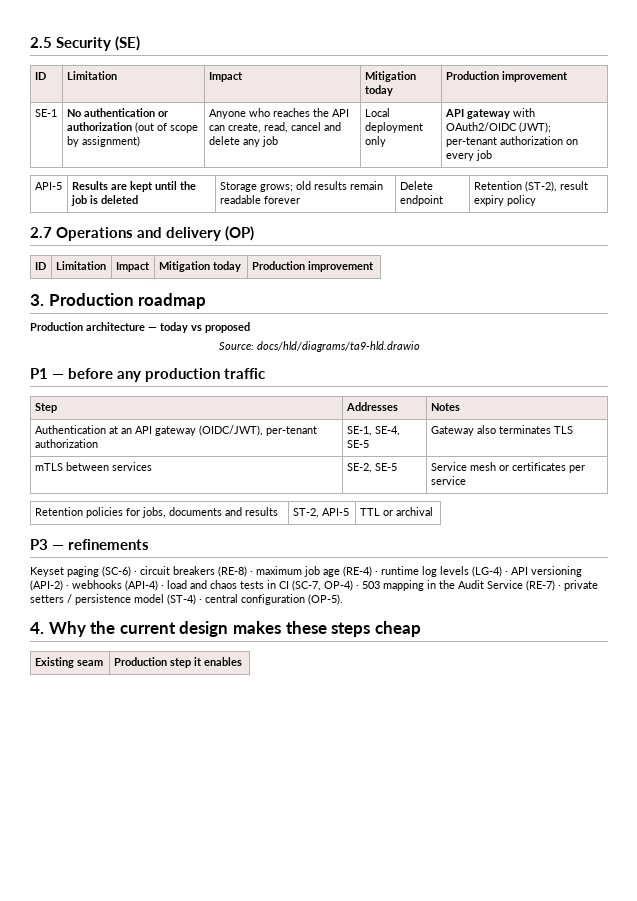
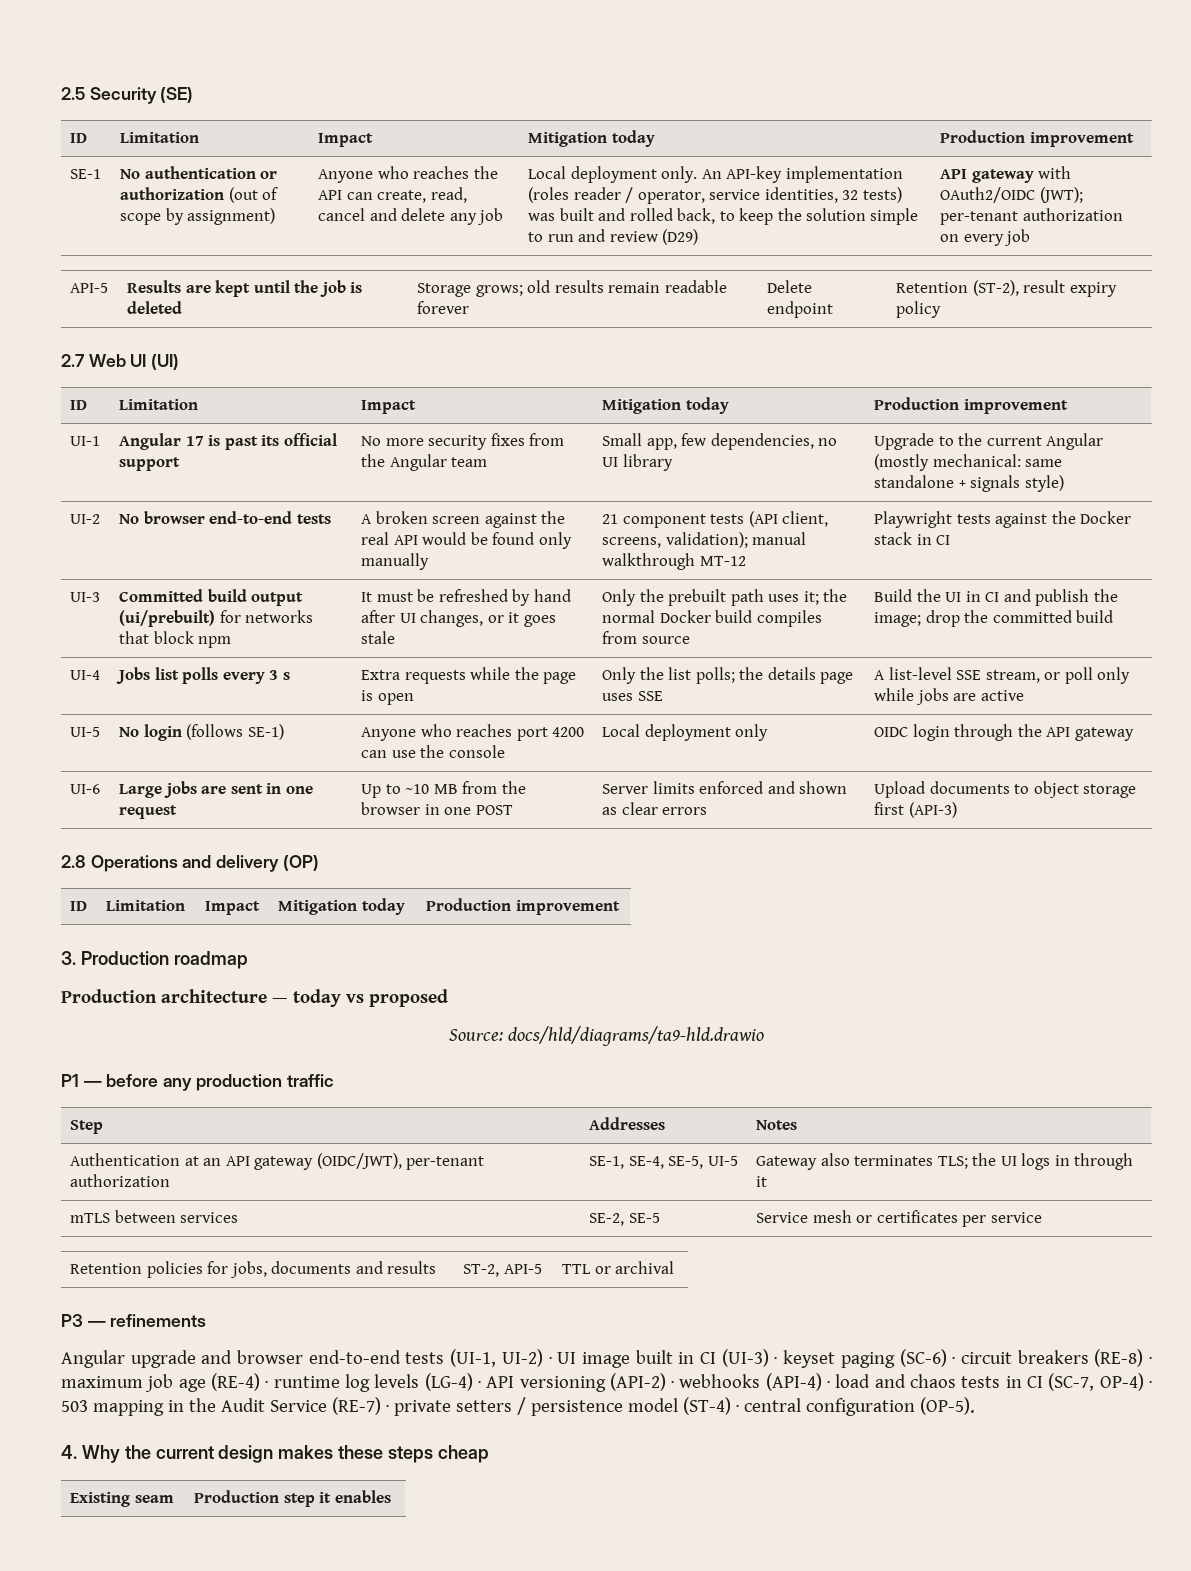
- Local deployment only
+ Local deployment only. An API-key implementation (roles reader / operator, service identities, 32 tests) was built and rolled back, to keep the solution simple to run and review (D29)
- 2.7 Operations and delivery (OP)
+ 2.7 Web UI (UI)
+ ID | Limitation | Impact | Mitigation today | Production improvement
+ UI-1 | Angular 17 is past its official support | No more security fixes from the Angular team | Small app, few dependencies, no UI library | Upgrade to the current Angular (mostly mechanical: same standalone + signals style)
+ UI-2 | No browser end-to-end tests | A broken screen against the real API would be found only manually | 21 component tests (API client, screens, validation); manual walkthrough MT-12 | Playwright tests against the Docker stack in CI
+ UI-3 | Committed build output (ui/prebuilt) for networks that block npm | It must be refreshed by hand after UI changes, or it goes stale | Only the prebuilt path uses it; the normal Docker build compiles from source | Build the UI in CI and publish the image; drop the committed build
+ UI-4 | Jobs list polls every 3 s | Extra requests while the page is open | Only the list polls; the details page uses SSE | A list-level SSE stream, or poll only while jobs are active
+ UI-5 | No login (follows SE-1) | Anyone who reaches port 4200 can use the console | Local deployment only | OIDC login through the API gateway
+ UI-6 | Large jobs are sent in one request | Up to ~10 MB from the browser in one POST | Server limits enforced and shown as clear errors | Upload documents to object storage first (API-3)
+ 2.8 Operations and delivery (OP)
- Authentication at an API gateway (OIDC/JWT), per-tenant authorization | SE-1, SE-4, SE-5 | Gateway also terminates TLS
+ Authentication at an API gateway (OIDC/JWT), per-tenant authorization | SE-1, SE-4, SE-5, UI-5 | Gateway also terminates TLS; the UI logs in through it
- Keyset paging (SC-6) · circuit breakers (RE-8) · maximum job age (RE-4) · runtime log levels (LG-4) · API versioning (API-2) · webhooks (API-4) · load and chaos tests in CI (SC-7, OP-4) · 503 mapping in the Audit Service (RE-7) · private setters / persistence model (ST-4) · central configuration (OP-5).
+ Angular upgrade and browser end-to-end tests (UI-1, UI-2) · UI image built in CI (UI-3) · keyset paging (SC-6) · circuit breakers (RE-8) · maximum job age (RE-4) · runtime log levels (LG-4) · API versioning (API-2) · webhooks (API-4) · load and chaos tests in CI (SC-7, OP-4) · 503 mapping in the Audit Service (RE-7) · private setters / persistence model (ST-4) · central configuration (OP-5).

